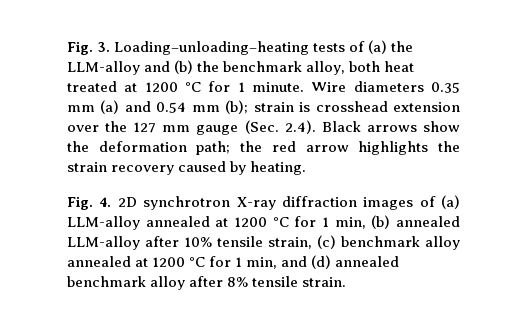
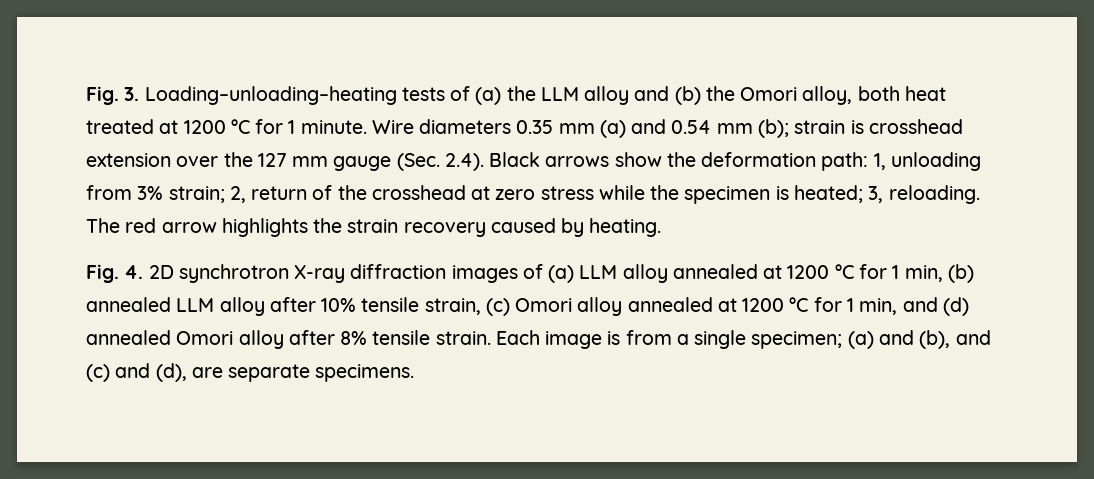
- Fig. 3. Loading–unloading–heating tests of (a) the LLM-alloy and (b) the benchmark alloy, both heat treated at 1200 °C for 1 minute.
+ Fig. 3. Loading–unloading–heating tests of (a) the LLM alloy and (b) the Omori alloy, both heat treated at 1200 °C for 1 minute.
- Wire diameters 0.35 mm (a) and 0.54 mm (b); strain is crosshead extension over the 127 mm gauge (Sec. 2.4). Black arrows show the deformation path; the red arrow highlights the strain recovery caused by heating.
+ Wire diameters 0.35 mm (a) and 0.54 mm (b); strain is crosshead extension over the 127 mm gauge (Sec. 2.4). Black arrows show the deformation path: 1, unloading from 3% strain; 2, return of the crosshead at zero stress while the specimen is heated; 3, reloading. The red arrow highlights the strain recovery caused by heating.
- Fig. 4. 2D synchrotron X-ray diffraction images of (a) LLM-alloy annealed at 1200 °C for 1 min, (b) annealed LLM-alloy after 10% tensile strain, (c) benchmark alloy annealed at 1200 °C for 1 min, and (d) annealed benchmark alloy after 8% tensile strain.
+ Fig. 4. 2D synchrotron X-ray diffraction images of (a) LLM alloy annealed at 1200 °C for 1 min, (b) annealed LLM alloy after 10% tensile strain, (c) Omori alloy annealed at 1200 °C for 1 min, and (d) annealed Omori alloy after 8% tensile strain.
+ Each image is from a single specimen; (a) and (b), and (c) and (d), are separate specimens.

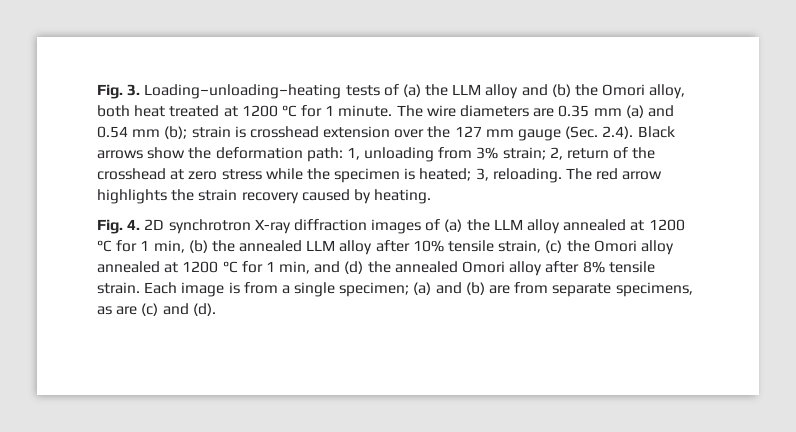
- Wire diameters 0.35 mm (a) and 0.54 mm (b); strain is crosshead extension over the 127 mm gauge (Sec. 2.4). Black arrows show the deformation path: 1, unloading from 3% strain; 2, return of the crosshead at zero stress while the specimen is heated; 3, reloading.
+ The wire diameters are 0.35 mm (a) and 0.54 mm (b); strain is crosshead extension over the 127 mm gauge (Sec. 2.4). Black arrows show the deformation path: 1, unloading from 3% strain; 2, return of the crosshead at zero stress while the specimen is heated; 3, reloading.
- Fig. 4. 2D synchrotron X-ray diffraction images of (a) LLM alloy annealed at 1200 °C for 1 min, (b) annealed LLM alloy after 10% tensile strain, (c) Omori alloy annealed at 1200 °C for 1 min, and (d) annealed Omori alloy after 8% tensile strain.
+ Fig. 4. 2D synchrotron X-ray diffraction images of (a) the LLM alloy annealed at 1200 °C for 1 min, (b) the annealed LLM alloy after 10% tensile strain, (c) the Omori alloy annealed at 1200 °C for 1 min, and (d) the annealed Omori alloy after 8% tensile strain.
- Each image is from a single specimen; (a) and (b), and (c) and (d), are separate specimens.
+ Each image is from a single specimen; (a) and (b) are from separate specimens, as are (c) and (d).

